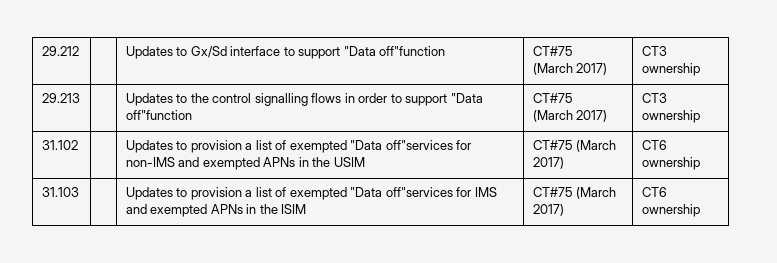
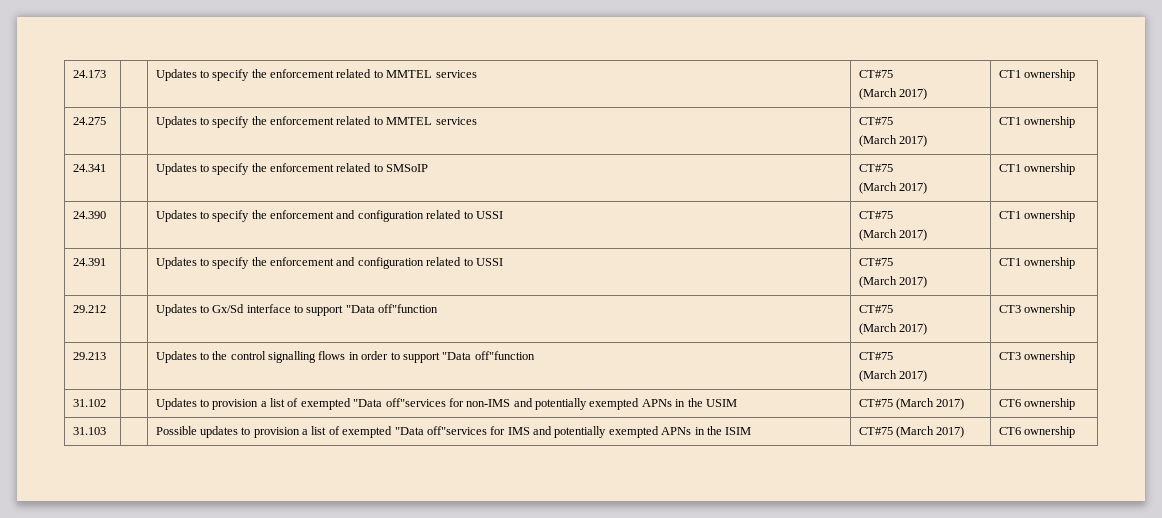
+ 24.173 | | Updates to specify the enforcement related to MMTEL services | CT#75
+ (March 2017) | CT1 ownership
+ 24.275 | | Updates to specify the enforcement related to MMTEL services | CT#75
+ (March 2017) | CT1 ownership
+ 24.341 | | Updates to specify the enforcement related to SMSoIP | CT#75
+ (March 2017) | CT1 ownership
+ 24.390 | | Updates to specify the enforcement and configuration related to USSI | CT#75
+ (March 2017) | CT1 ownership
+ 24.391 | | Updates to specify the enforcement and configuration related to USSI | CT#75
+ (March 2017) | CT1 ownership
- 31.102 | | Updates to provision a list of exempted "Data off"services for non-IMS and exempted APNs in the USIM | CT#75 (March 2017) | CT6 ownership
+ 31.102 | | Updates to provision a list of exempted "Data off"services for non-IMS and potentially exempted APNs in the USIM | CT#75 (March 2017) | CT6 ownership
- 31.103 | | Updates to provision a list of exempted "Data off"services for IMS and exempted APNs in the ISIM | CT#75 (March 2017) | CT6 ownership
+ 31.103 | | Possible updates to provision a list of exempted "Data off"services for IMS and potentially exempted APNs in the ISIM | CT#75 (March 2017) | CT6 ownership

